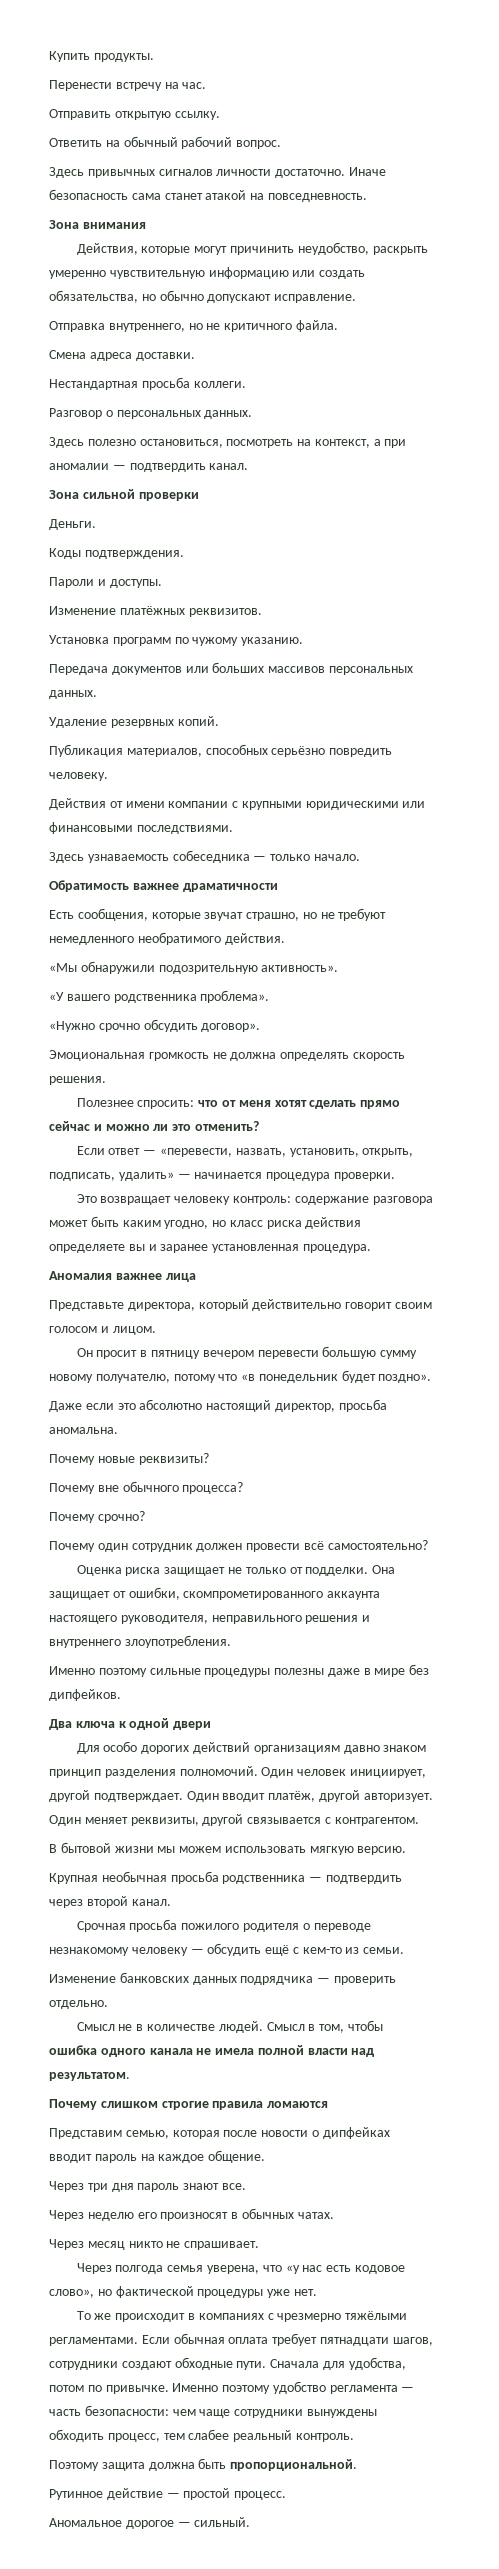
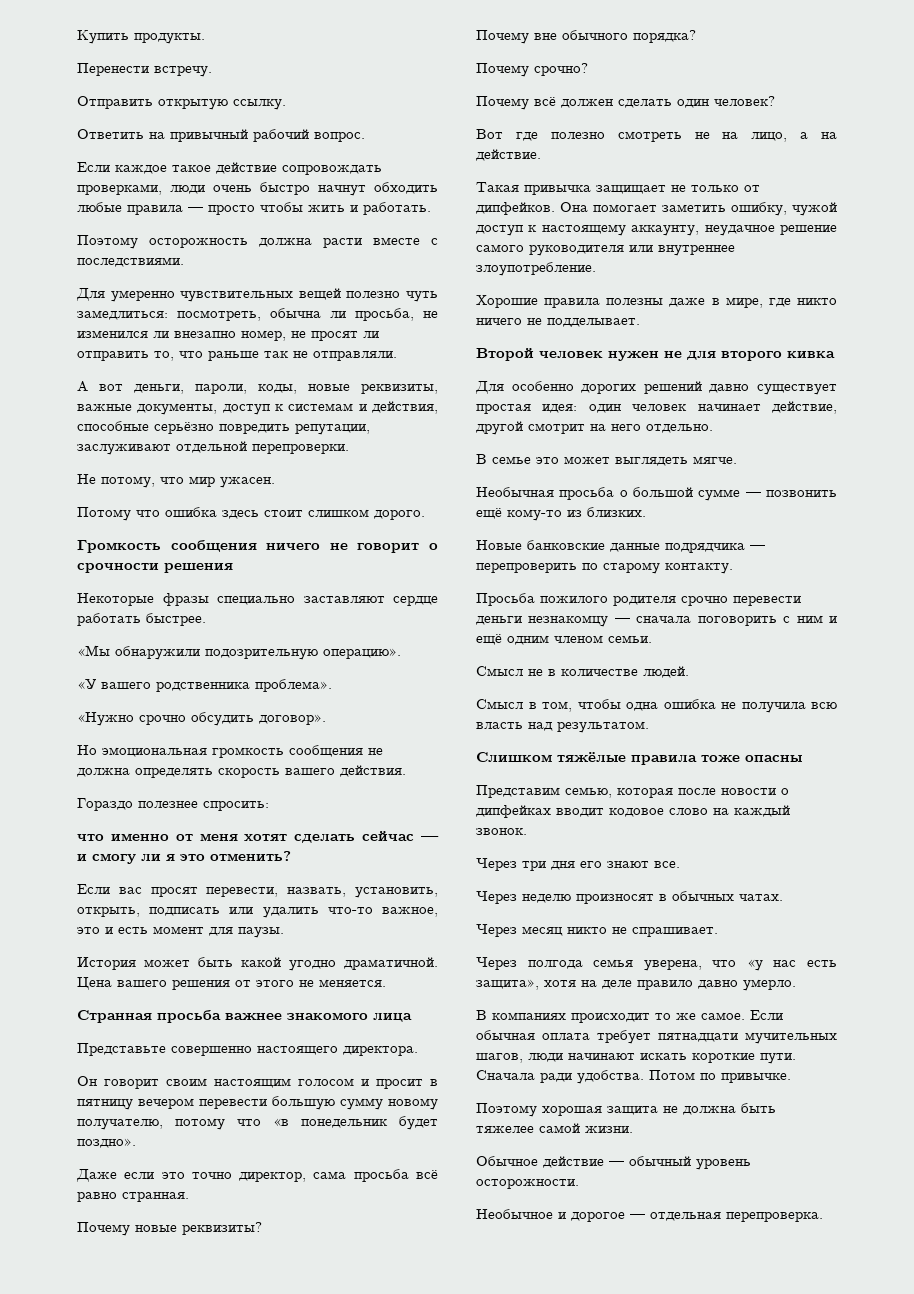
- Перенести встречу на час.
+ Перенести встречу.
- Ответить на обычный рабочий вопрос.
+ Ответить на привычный рабочий вопрос.
- Здесь привычных сигналов личности достаточно. Иначе безопасность сама станет атакой на повседневность.
- Зона внимания
- Действия, которые могут причинить неудобство, раскрыть умеренно чувствительную информацию или создать обязательства, но обычно допускают исправление.
- Отправка внутреннего, но не критичного файла.
- Смена адреса доставки.
- Нестандартная просьба коллеги.
- Разговор о персональных данных.
- Здесь полезно остановиться, посмотреть на контекст, а при аномалии — подтвердить канал.
- Зона сильной проверки
- Деньги.
- Коды подтверждения.
- Пароли и доступы.
- Изменение платёжных реквизитов.
- Установка программ по чужому указанию.
- Передача документов или больших массивов персональных данных.
- Удаление резервных копий.
- Публикация материалов, способных серьёзно повредить человеку.
- Действия от имени компании с крупными юридическими или финансовыми последствиями.
- Здесь узнаваемость собеседника — только начало.
- Обратимость важнее драматичности
- Есть сообщения, которые звучат страшно, но не требуют немедленного необратимого действия.
+ Если каждое такое действие сопровождать проверками, люди очень быстро начнут обходить любые правила — просто чтобы жить и работать.
+ Поэтому осторожность должна расти вместе с последствиями.
+ Для умеренно чувствительных вещей полезно чуть замедлиться: посмотреть, обычна ли просьба, не изменился ли внезапно номер, не просят ли отправить то, что раньше так не отправляли.
+ А вот деньги, пароли, коды, новые реквизиты, важные документы, доступ к системам и действия, способные серьёзно повредить репутации, заслуживают отдельной перепроверки.
+ Не потому, что мир ужасен.
+ Потому что ошибка здесь стоит слишком дорого.
+ Громкость сообщения ничего не говорит о срочности решения
+ Некоторые фразы специально заставляют сердце работать быстрее.
- «Мы обнаружили подозрительную активность».
+ «Мы обнаружили подозрительную операцию».
- Эмоциональная громкость не должна определять скорость решения.
- Полезнее спросить: что от меня хотят сделать прямо сейчас и можно ли это отменить?
- Если ответ — «перевести, назвать, установить, открыть, подписать, удалить» — начинается процедура проверки.
- Это возвращает человеку контроль: содержание разговора может быть каким угодно, но класс риска действия определяете вы и заранее установленная процедура.
- Аномалия важнее лица
- Представьте директора, который действительно говорит своим голосом и лицом.
- Он просит в пятницу вечером перевести большую сумму новому получателю, потому что «в понедельник будет поздно».
+ Но эмоциональная громкость сообщения не должна определять скорость вашего действия.
+ Гораздо полезнее спросить:
+ что именно от меня хотят сделать сейчас — и смогу ли я это отменить?
+ Если вас просят перевести, назвать, установить, открыть, подписать или удалить что-то важное, это и есть момент для паузы.
+ История может быть какой угодно драматичной. Цена вашего решения от этого не меняется.
+ Странная просьба важнее знакомого лица
+ Представьте совершенно настоящего директора.
+ Он говорит своим настоящим голосом и просит в пятницу вечером перевести большую сумму новому получателю, потому что «в понедельник будет поздно».
- Даже если это абсолютно настоящий директор, просьба аномальна.
+ Даже если это точно директор, сама просьба всё равно странная.
- Почему вне обычного процесса?
+ Почему вне обычного порядка?
- Почему один сотрудник должен провести всё самостоятельно?
- Оценка риска защищает не только от подделки. Она защищает от ошибки, скомпрометированного аккаунта настоящего руководителя, неправильного решения и внутреннего злоупотребления.
- Именно поэтому сильные процедуры полезны даже в мире без дипфейков.
- Два ключа к одной двери
- Для особо дорогих действий организациям давно знаком принцип разделения полномочий. Один человек инициирует, другой подтверждает. Один вводит платёж, другой авторизует. Один меняет реквизиты, другой связывается с контрагентом.
- В бытовой жизни мы можем использовать мягкую версию.
- Крупная необычная просьба родственника — подтвердить через второй канал.
- Срочная просьба пожилого родителя о переводе незнакомому человеку — обсудить ещё с кем-то из семьи.
- Изменение банковских данных подрядчика — проверить отдельно.
+ Почему всё должен сделать один человек?
+ Вот где полезно смотреть не на лицо, а на действие.
+ Такая привычка защищает не только от дипфейков. Она помогает заметить ошибку, чужой доступ к настоящему аккаунту, неудачное решение самого руководителя или внутреннее злоупотребление.
+ Хорошие правила полезны даже в мире, где никто ничего не подделывает.
+ Второй человек нужен не для второго кивка
+ Для особенно дорогих решений давно существует простая идея: один человек начинает действие, другой смотрит на него отдельно.
+ В семье это может выглядеть мягче.
+ Необычная просьба о большой сумме — позвонить ещё кому-то из близких.
+ Новые банковские данные подрядчика — перепроверить по старому контакту.
+ Просьба пожилого родителя срочно перевести деньги незнакомцу — сначала поговорить с ним и ещё одним членом семьи.
- Смысл не в количестве людей. Смысл в том, чтобы ошибка одного канала не имела полной власти над результатом.
- Почему слишком строгие правила ломаются
+ Смысл не в количестве людей.
+ Смысл в том, чтобы одна ошибка не получила всю власть над результатом.
+ Слишком тяжёлые правила тоже опасны
- Представим семью, которая после новости о дипфейках вводит пароль на каждое общение.
+ Представим семью, которая после новости о дипфейках вводит кодовое слово на каждый звонок.
- Через три дня пароль знают все.
+ Через три дня его знают все.
- Через неделю его произносят в обычных чатах.
+ Через неделю произносят в обычных чатах.
- Через полгода семья уверена, что «у нас есть кодовое слово», но фактической процедуры уже нет.
- То же происходит в компаниях с чрезмерно тяжёлыми регламентами.
+ Через полгода семья уверена, что «у нас есть защита», хотя на деле правило давно умерло.
+ В компаниях происходит то же самое.
- Если обычная оплата требует пятнадцати шагов, сотрудники создают обходные пути. Сначала для удобства, потом по привычке. Именно поэтому удобство регламента — часть безопасности: чем чаще сотрудники вынуждены обходить процесс, тем слабее реальный контроль.
- Поэтому защита должна быть пропорциональной.
- Рутинное действие — простой процесс.
- Аномальное дорогое — сильный.
+ Если обычная оплата требует пятнадцати мучительных шагов, люди начинают искать короткие пути. Сначала ради удобства. Потом по привычке.
+ Поэтому хорошая защита не должна быть тяжелее самой жизни.
+ Обычное действие — обычный уровень осторожности.
+ Необычное и дорогое — отдельная перепроверка.

